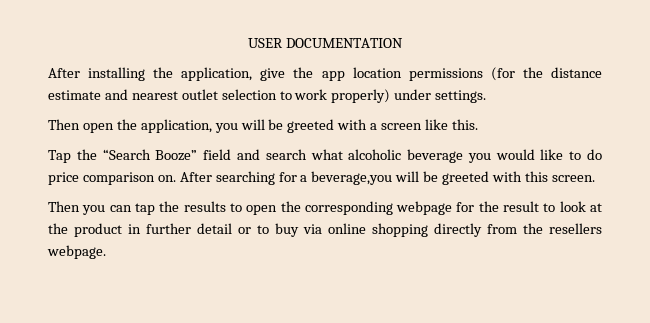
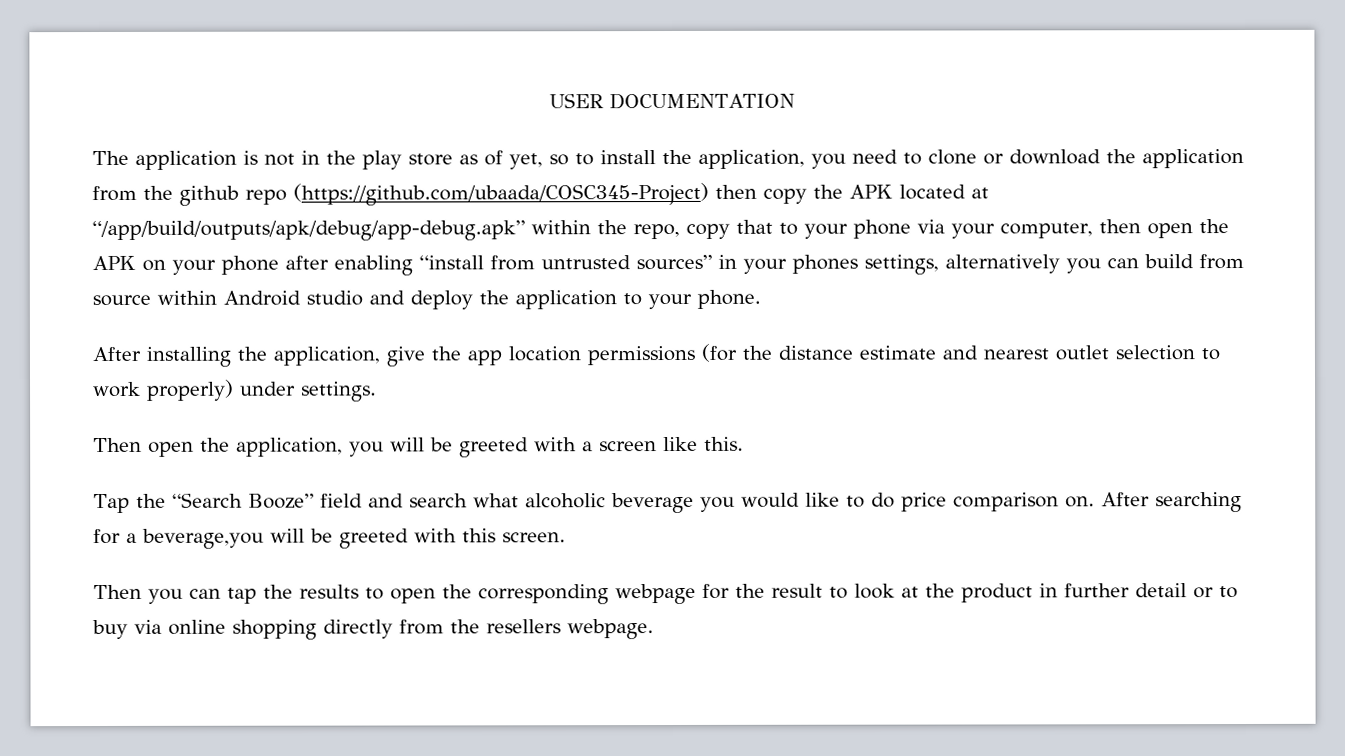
+ The application is not in the play store as of yet, so to install the application, you need to clone or download the application from the github repo (https://github.com/ubaada/COSC345-Project) then copy the APK located at “/app/build/outputs/apk/debug/app-debug.apk” within the repo, copy that to your phone via your computer, then open the APK on your phone after enabling “install from untrusted sources” in your phones settings, alternatively you can build from source within Android studio and deploy the application to your phone.

